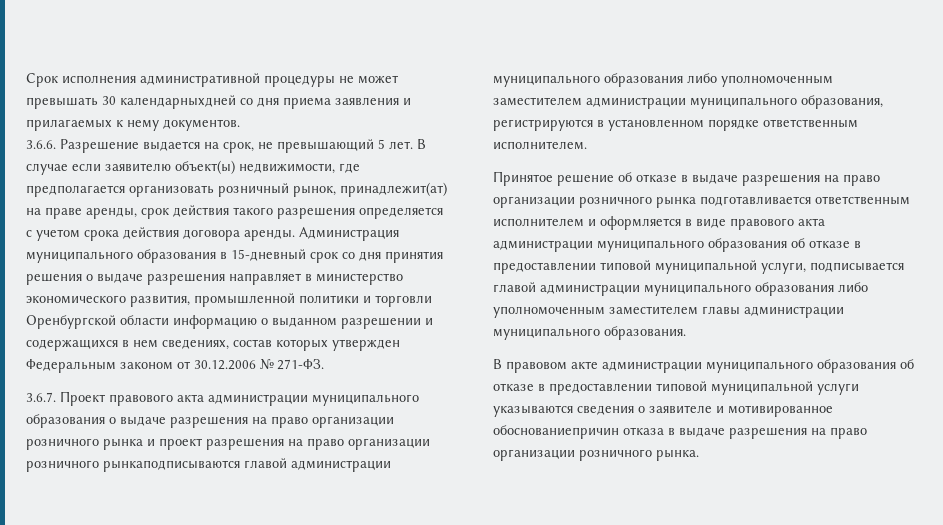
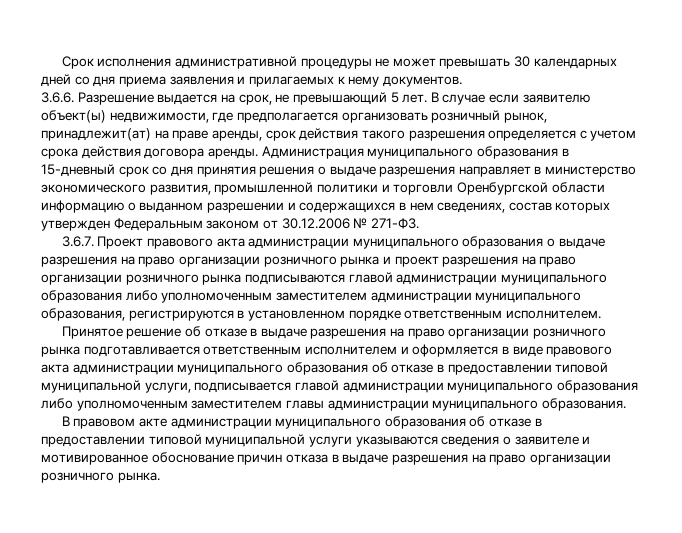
- Срок исполнения административной процедуры не может превышать 30 календарныхдней со дня приема заявления и прилагаемых к нему документов.
+ Срок исполнения административной процедуры не может превышать 30 календарных дней со дня приема заявления и прилагаемых к нему документов.
- 3.6.7. Проект правового акта администрации муниципального образования о выдаче разрешения на право организации розничного рынка и проект разрешения на право организации розничного рынкаподписываются главой администрации муниципального образования либо уполномоченным заместителем администрации муниципального образования, регистрируются в установленном порядке ответственным исполнителем.
+ 3.6.7. Проект правового акта администрации муниципального образования о выдаче разрешения на право организации розничного рынка и проект разрешения на право организации розничного рынка подписываются главой администрации муниципального образования либо уполномоченным заместителем администрации муниципального образования, регистрируются в установленном порядке ответственным исполнителем.
- В правовом акте администрации муниципального образования об отказе в предоставлении типовой муниципальной услуги указываются сведения о заявителе и мотивированное обоснованиепричин отказа в выдаче разрешения на право организации розничного рынка.
+ В правовом акте администрации муниципального образования об отказе в предоставлении типовой муниципальной услуги указываются сведения о заявителе и мотивированное обоснование причин отказа в выдаче разрешения на право организации розничного рынка.

